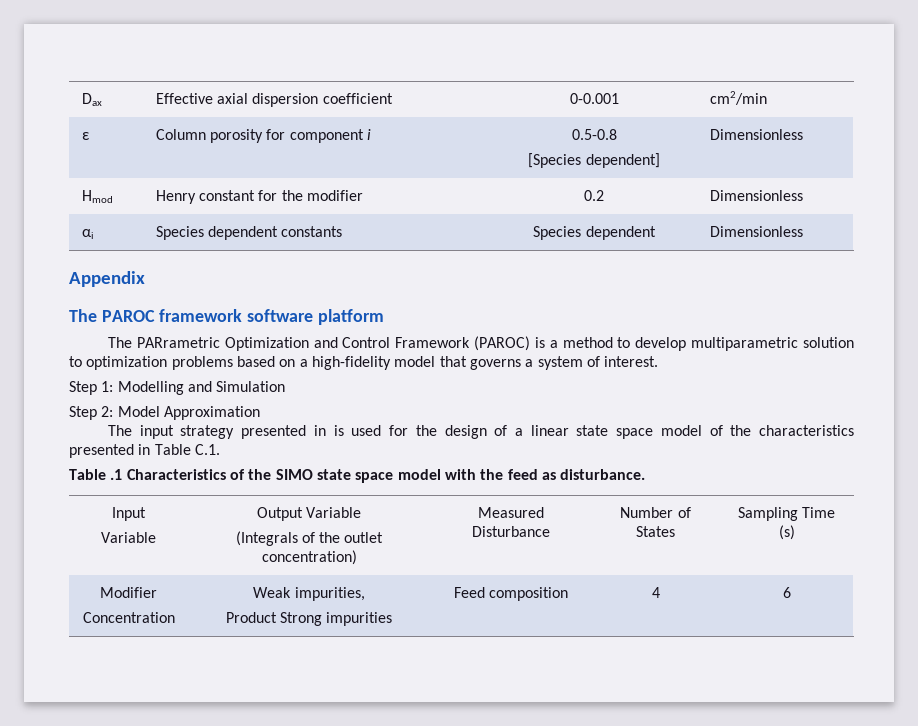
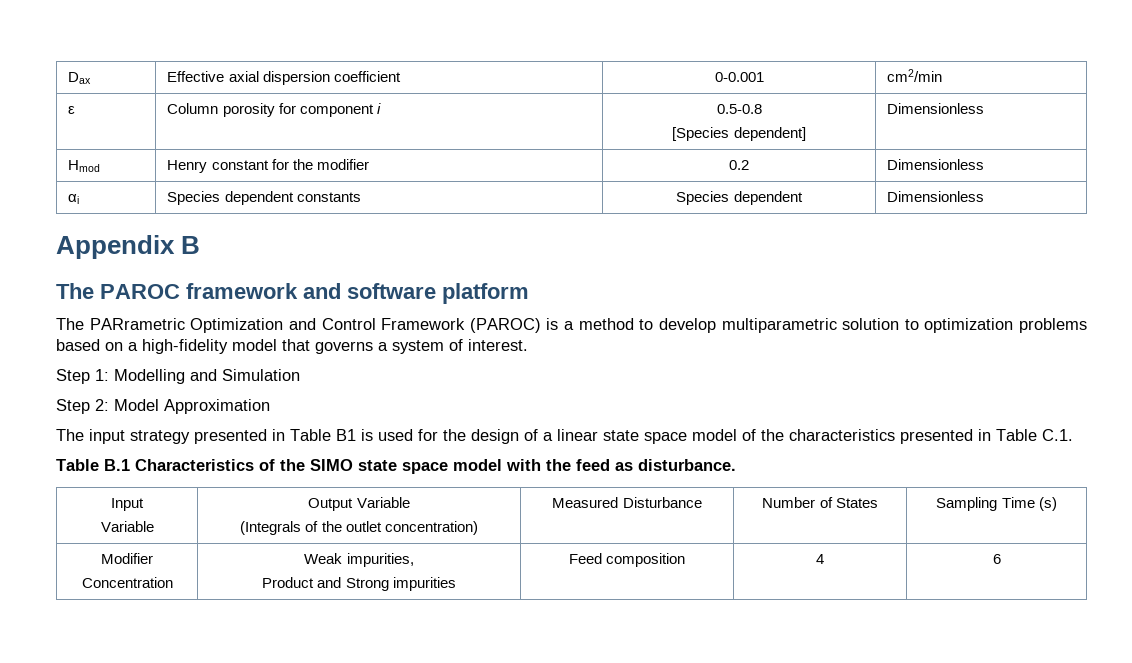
- Appendix
+ Appendix B
- The PAROC framework software platform
+ The PAROC framework and software platform
- The input strategy presented in is used for the design of a linear state space model of the characteristics presented in Table C.1.
+ The input strategy presented in Table B1 is used for the design of a linear state space model of the characteristics presented in Table C.1.
- Table .1 Characteristics of the SIMO state space model with the feed as disturbance.
+ Table B.1 Characteristics of the SIMO state space model with the feed as disturbance.
  Modifier
  Concentration | Weak impurities,
- Product Strong impurities | Feed composition | 4 | 6
+ Product and Strong impurities | Feed composition | 4 | 6

